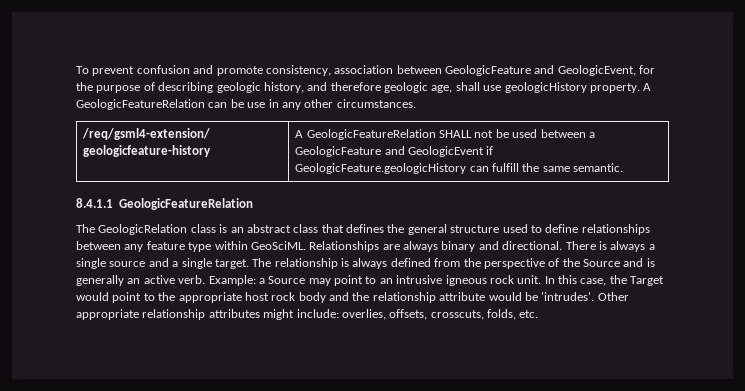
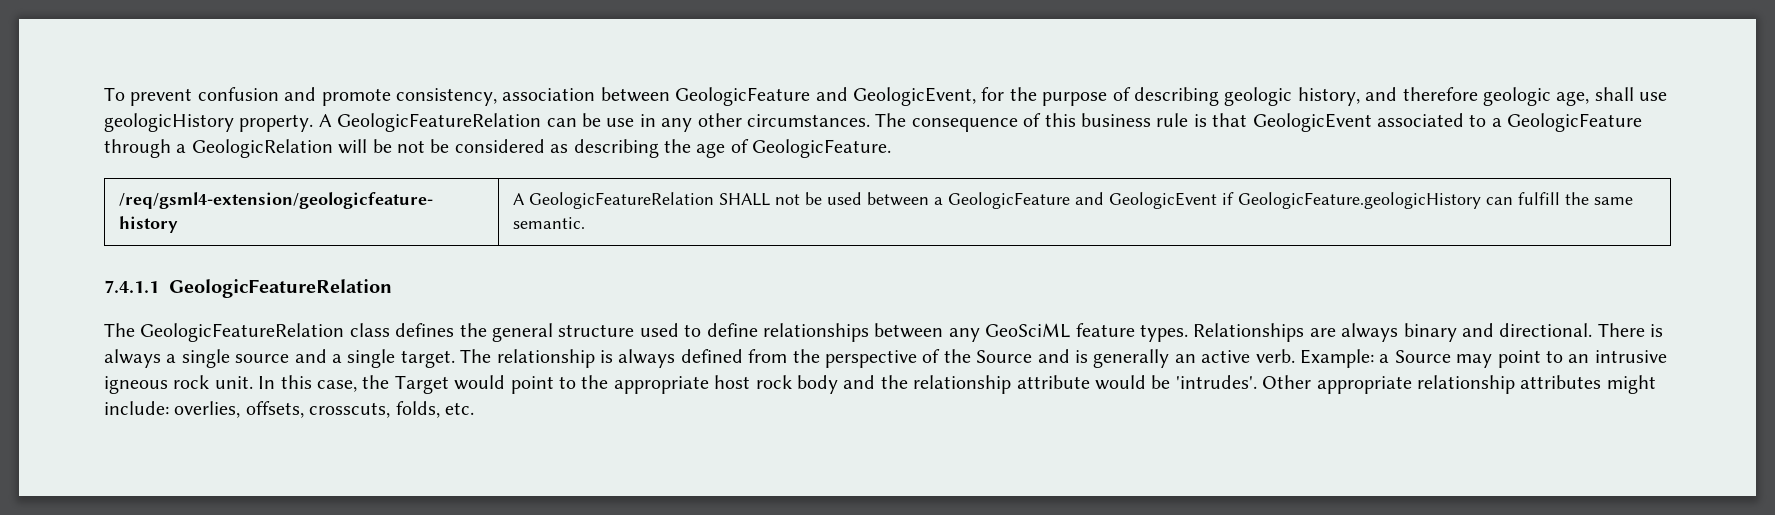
+ The consequence of this business rule is that GeologicEvent associated to a GeologicFeature through a GeologicRelation will be not be considered as describing the age of GeologicFeature.
- 8.4.1.1 GeologicFeatureRelation
+ 7.4.1.1 GeologicFeatureRelation
- The GeologicRelation class is an abstract class that defines the general structure used to define relationships between any feature type within GeoSciML.
+ The GeologicFeatureRelation class defines the general structure used to define relationships between any GeoSciML feature types.

